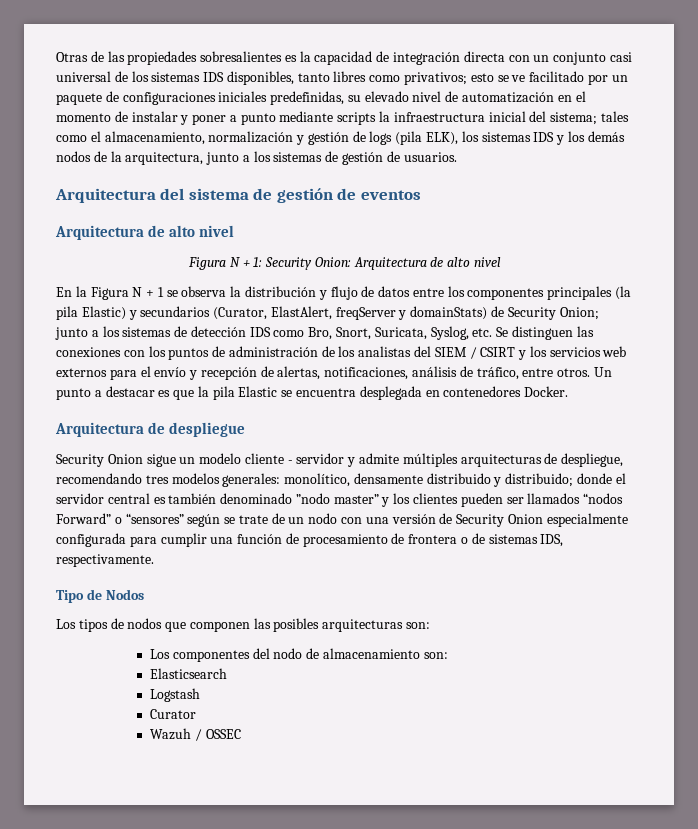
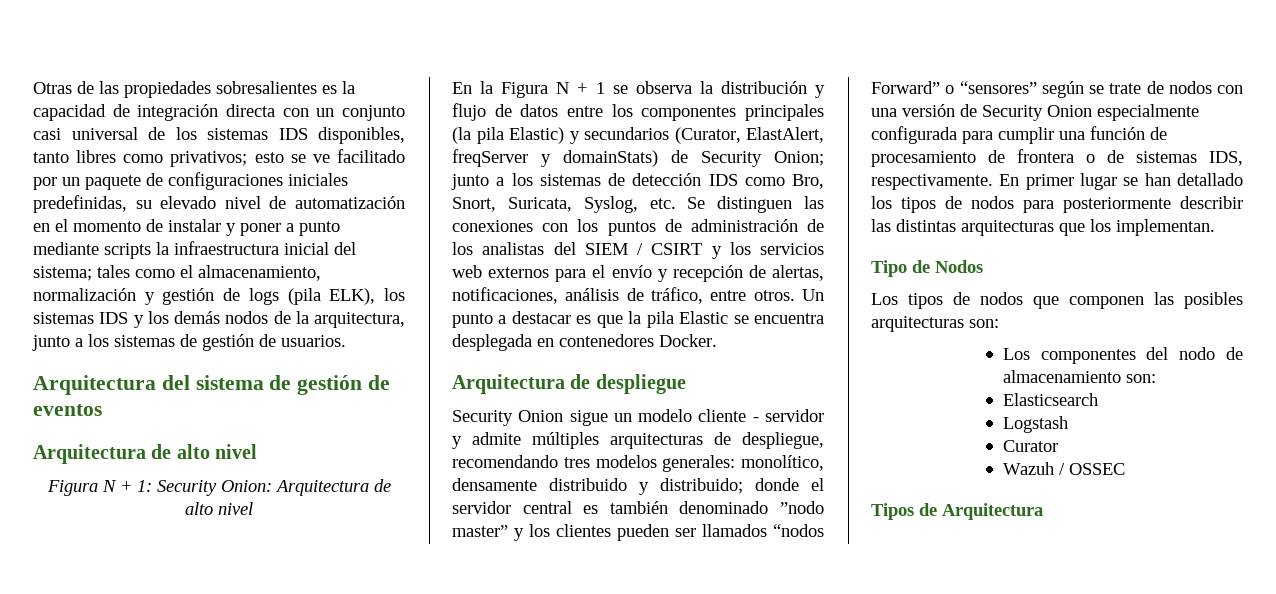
- donde el servidor central es también denominado ”nodo master” y los clientes pueden ser llamados “nodos Forward” o “sensores” según se trate de un nodo con una versión de Security Onion especialmente configurada para cumplir una función de procesamiento de frontera o de sistemas IDS, respectivamente.
+ donde el servidor central es también denominado ”nodo master” y los clientes pueden ser llamados “nodos Forward” o “sensores” según se trate de nodos con una versión de Security Onion especialmente configurada para cumplir una función de procesamiento de frontera o de sistemas IDS, respectivamente. En primer lugar se han detallado los tipos de nodos para posteriormente describir las distintas arquitecturas que los implementan.
+ Tipos de Arquitectura

